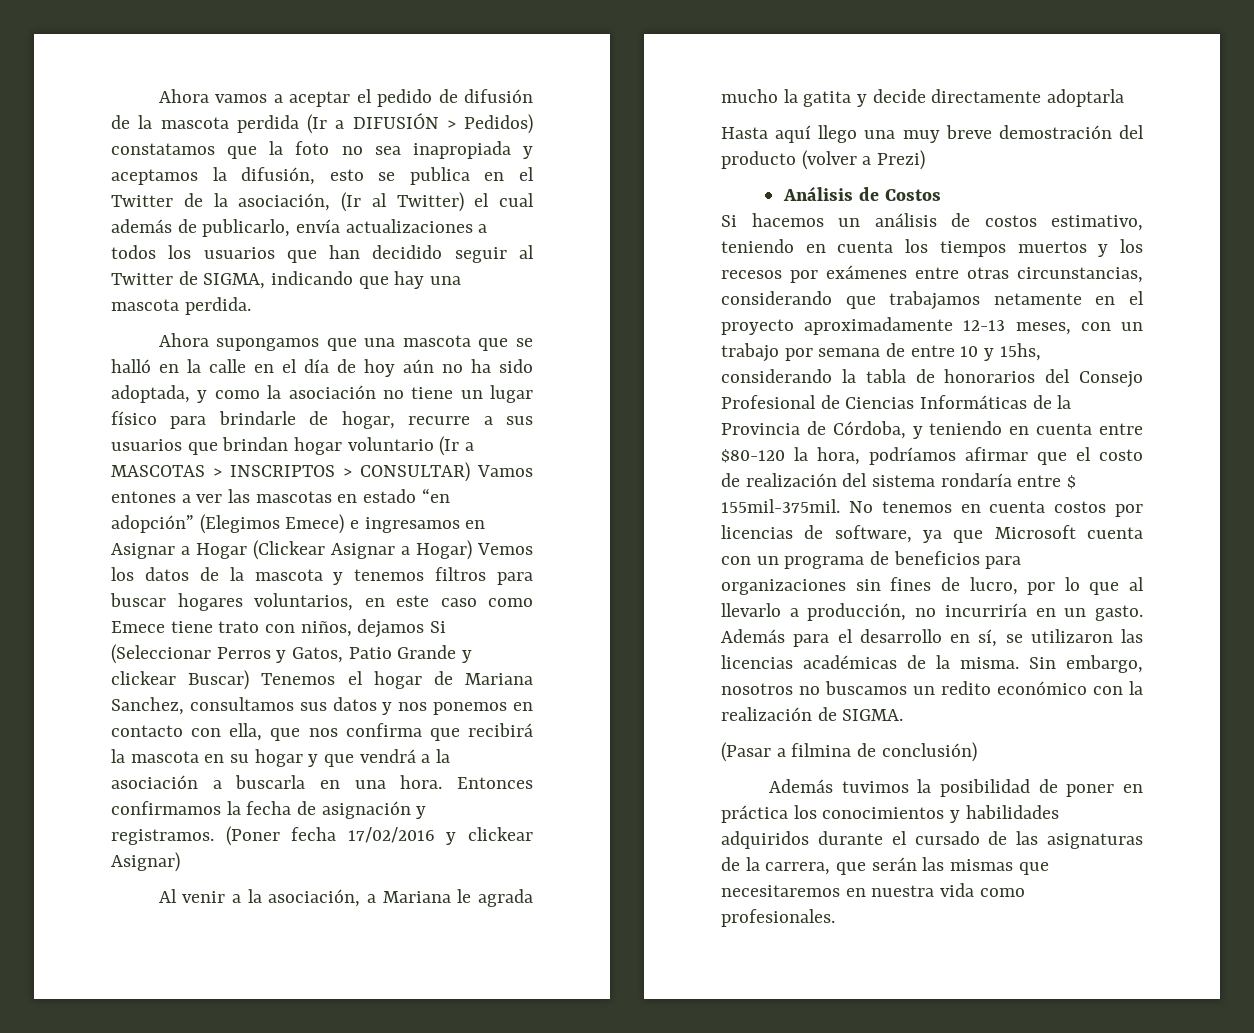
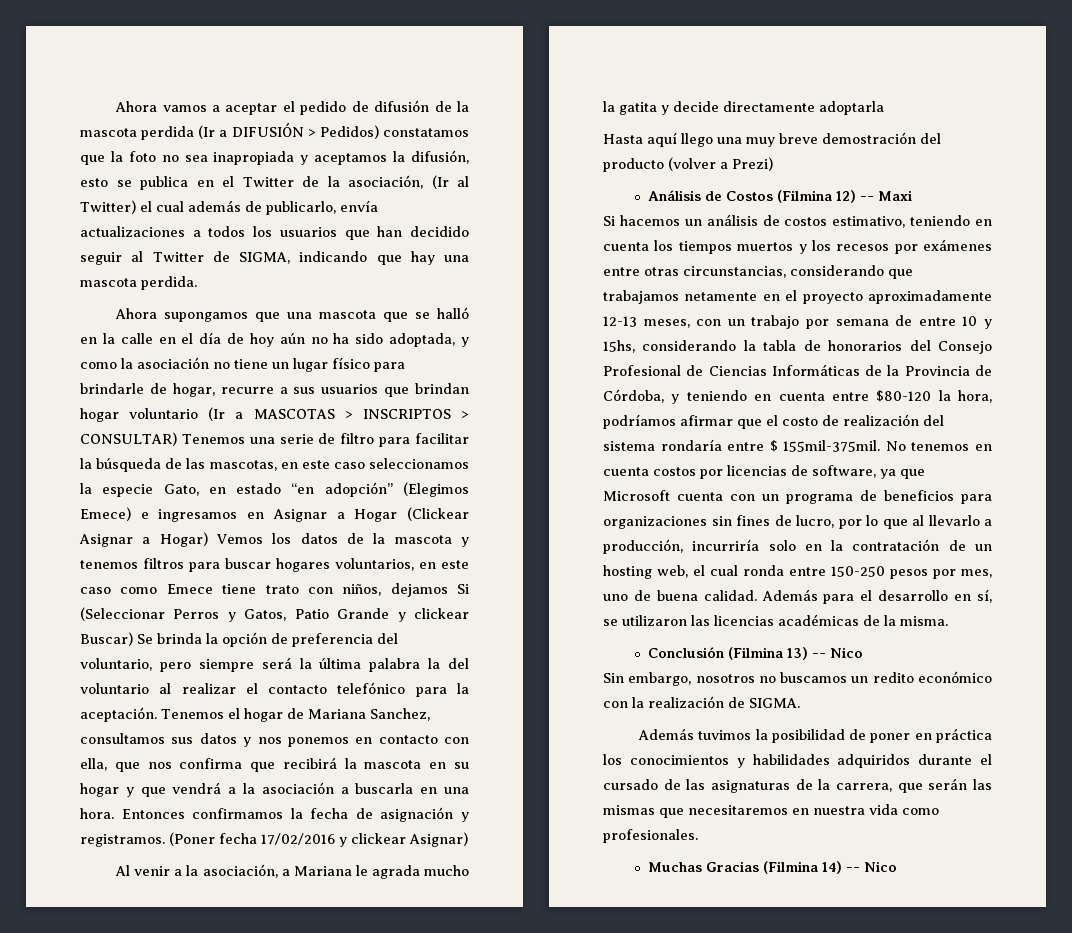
- Ahora supongamos que una mascota que se halló en la calle en el día de hoy aún no ha sido adoptada, y como la asociación no tiene un lugar físico para brindarle de hogar, recurre a sus usuarios que brindan hogar voluntario (Ir a MASCOTAS > INSCRIPTOS > CONSULTAR) Vamos entones a ver las mascotas en estado “en adopción” (Elegimos Emece) e ingresamos en Asignar a Hogar (Clickear Asignar a Hogar) Vemos los datos de la mascota y tenemos filtros para buscar hogares voluntarios, en este caso como Emece tiene trato con niños, dejamos Si (Seleccionar Perros y Gatos, Patio Grande y clickear Buscar) Tenemos el hogar de Mariana Sanchez, consultamos sus datos y nos ponemos en contacto con ella, que nos confirma que recibirá la mascota en su hogar y que vendrá a la asociación a buscarla en una hora.
+ Ahora supongamos que una mascota que se halló en la calle en el día de hoy aún no ha sido adoptada, y como la asociación no tiene un lugar físico para brindarle de hogar, recurre a sus usuarios que brindan hogar voluntario (Ir a MASCOTAS > INSCRIPTOS > CONSULTAR) Tenemos una serie de filtro para facilitar la búsqueda de las mascotas, en este caso seleccionamos la especie Gato, en estado “en adopción” (Elegimos Emece) e ingresamos en Asignar a Hogar (Clickear Asignar a Hogar) Vemos los datos de la mascota y tenemos filtros para buscar hogares voluntarios, en este caso como Emece tiene trato con niños, dejamos Si (Seleccionar Perros y Gatos, Patio Grande y clickear Buscar) Se brinda la opción de preferencia del voluntario, pero siempre será la última palabra la del voluntario al realizar el contacto telefónico para la aceptación. Tenemos el hogar de Mariana Sanchez, consultamos sus datos y nos ponemos en contacto con ella, que nos confirma que recibirá la mascota en su hogar y que vendrá a la asociación a buscarla en una hora.
- Análisis de Costos
+ Análisis de Costos (Filmina 12) -- Maxi
- No tenemos en cuenta costos por licencias de software, ya que Microsoft cuenta con un programa de beneficios para organizaciones sin fines de lucro, por lo que al llevarlo a producción, no incurriría en un gasto.
+ No tenemos en cuenta costos por licencias de software, ya que Microsoft cuenta con un programa de beneficios para organizaciones sin fines de lucro, por lo que al llevarlo a producción, incurriría solo en la contratación de un hosting web, el cual ronda entre 150-250 pesos por mes, uno de buena calidad.
- Además para el desarrollo en sí, se utilizaron las licencias académicas de la misma. Sin embargo, nosotros no buscamos un redito económico con la realización de SIGMA.
+ Además para el desarrollo en sí, se utilizaron las licencias académicas de la misma.
+ Conclusión (Filmina 13) -- Nico
+ Sin embargo, nosotros no buscamos un redito económico con la realización de SIGMA.
- (Pasar a filmina de conclusión)
+ Muchas Gracias (Filmina 14) -- Nico

